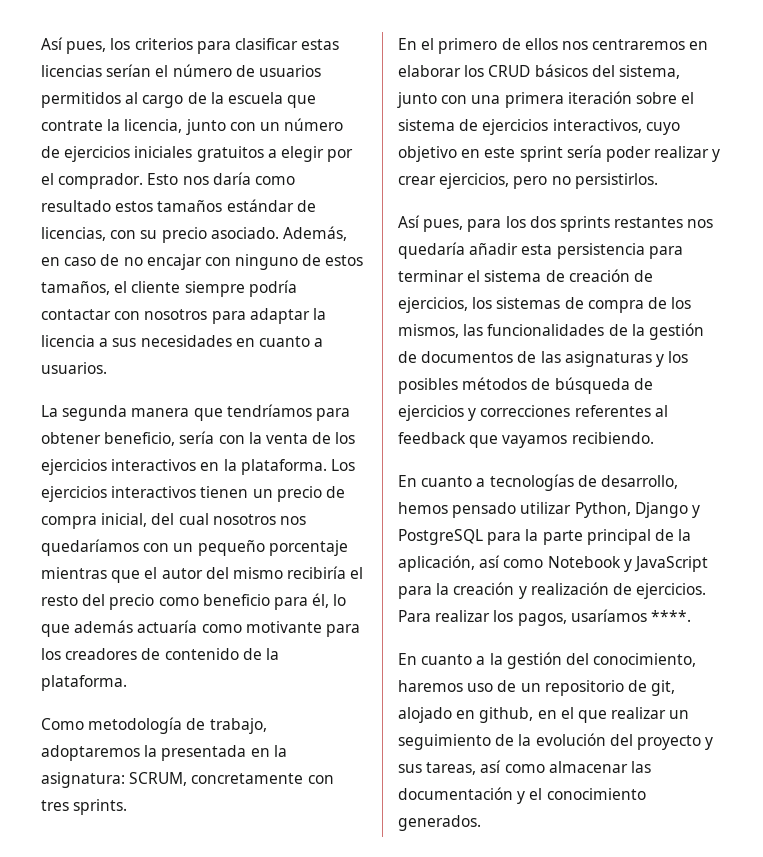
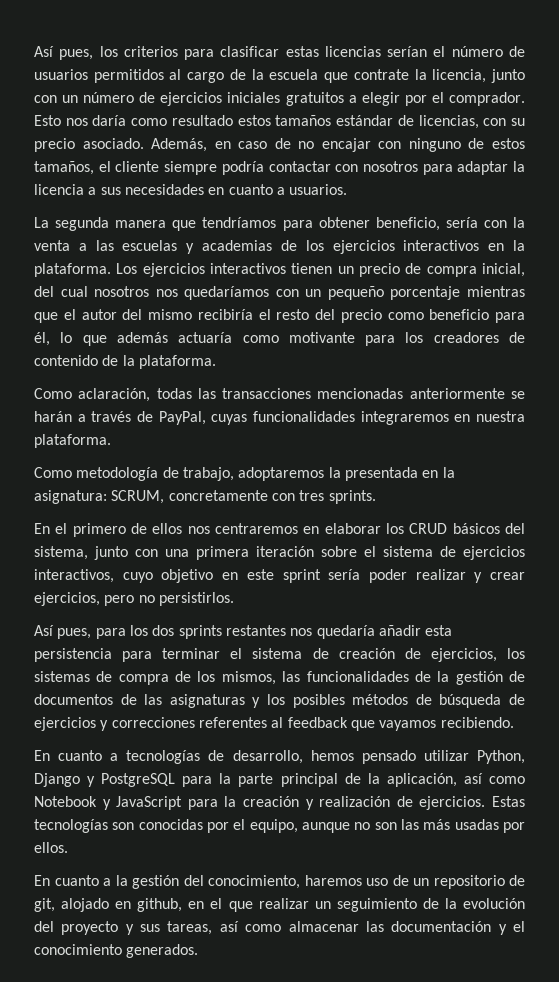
- La segunda manera que tendríamos para obtener beneficio, sería con la venta de los ejercicios interactivos en la plataforma.
+ La segunda manera que tendríamos para obtener beneficio, sería con la venta a las escuelas y academias de los ejercicios interactivos en la plataforma.
+ Como aclaración, todas las transacciones mencionadas anteriormente se harán a través de PayPal, cuyas funcionalidades integraremos en nuestra plataforma.
- Para realizar los pagos, usaríamos ****.
+ Estas tecnologías son conocidas por el equipo, aunque no son las más usadas por ellos.

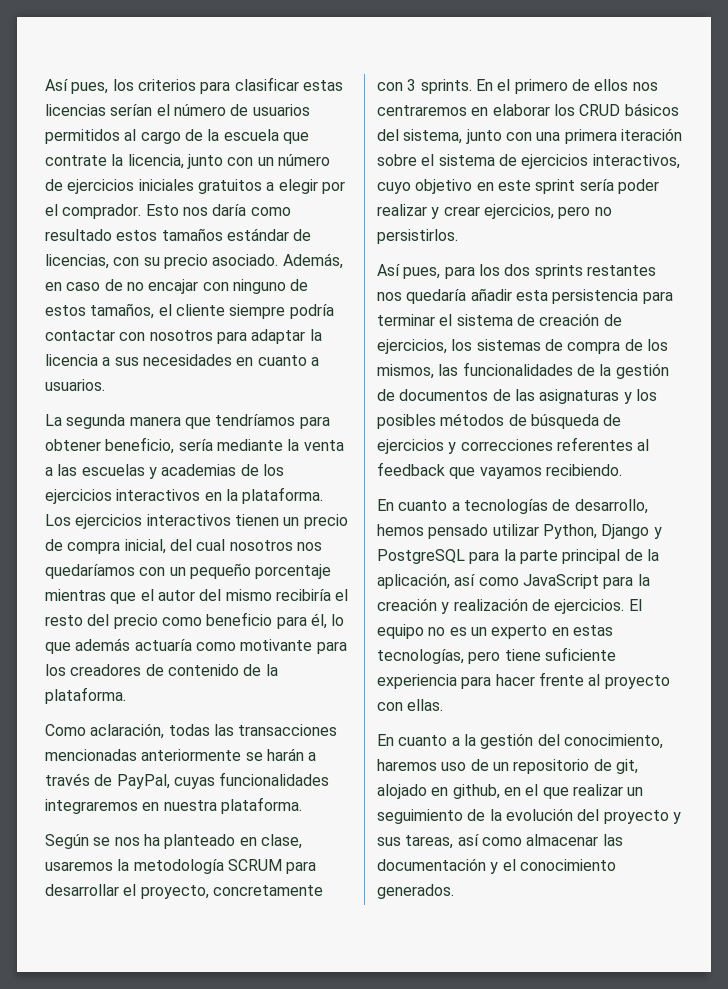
- La segunda manera que tendríamos para obtener beneficio, sería con la venta a las escuelas y academias de los ejercicios interactivos en la plataforma.
+ La segunda manera que tendríamos para obtener beneficio, sería mediante la venta a las escuelas y academias de los ejercicios interactivos en la plataforma.
- Como metodología de trabajo, adoptaremos la presentada en la asignatura: SCRUM, concretamente con tres sprints.
- En el primero de ellos nos centraremos en elaborar los CRUD básicos del sistema, junto con una primera iteración sobre el sistema de ejercicios interactivos, cuyo objetivo en este sprint sería poder realizar y crear ejercicios, pero no persistirlos.
+ Según se nos ha planteado en clase, usaremos la metodología SCRUM para desarrollar el proyecto, concretamente con 3 sprints. En el primero de ellos nos centraremos en elaborar los CRUD básicos del sistema, junto con una primera iteración sobre el sistema de ejercicios interactivos, cuyo objetivo en este sprint sería poder realizar y crear ejercicios, pero no persistirlos.
- En cuanto a tecnologías de desarrollo, hemos pensado utilizar Python, Django y PostgreSQL para la parte principal de la aplicación, así como Notebook y JavaScript para la creación y realización de ejercicios.
+ En cuanto a tecnologías de desarrollo, hemos pensado utilizar Python, Django y PostgreSQL para la parte principal de la aplicación, así como JavaScript para la creación y realización de ejercicios.
- Estas tecnologías son conocidas por el equipo, aunque no son las más usadas por ellos.
+ El equipo no es un experto en estas tecnologías, pero tiene suficiente experiencia para hacer frente al proyecto con ellas.

